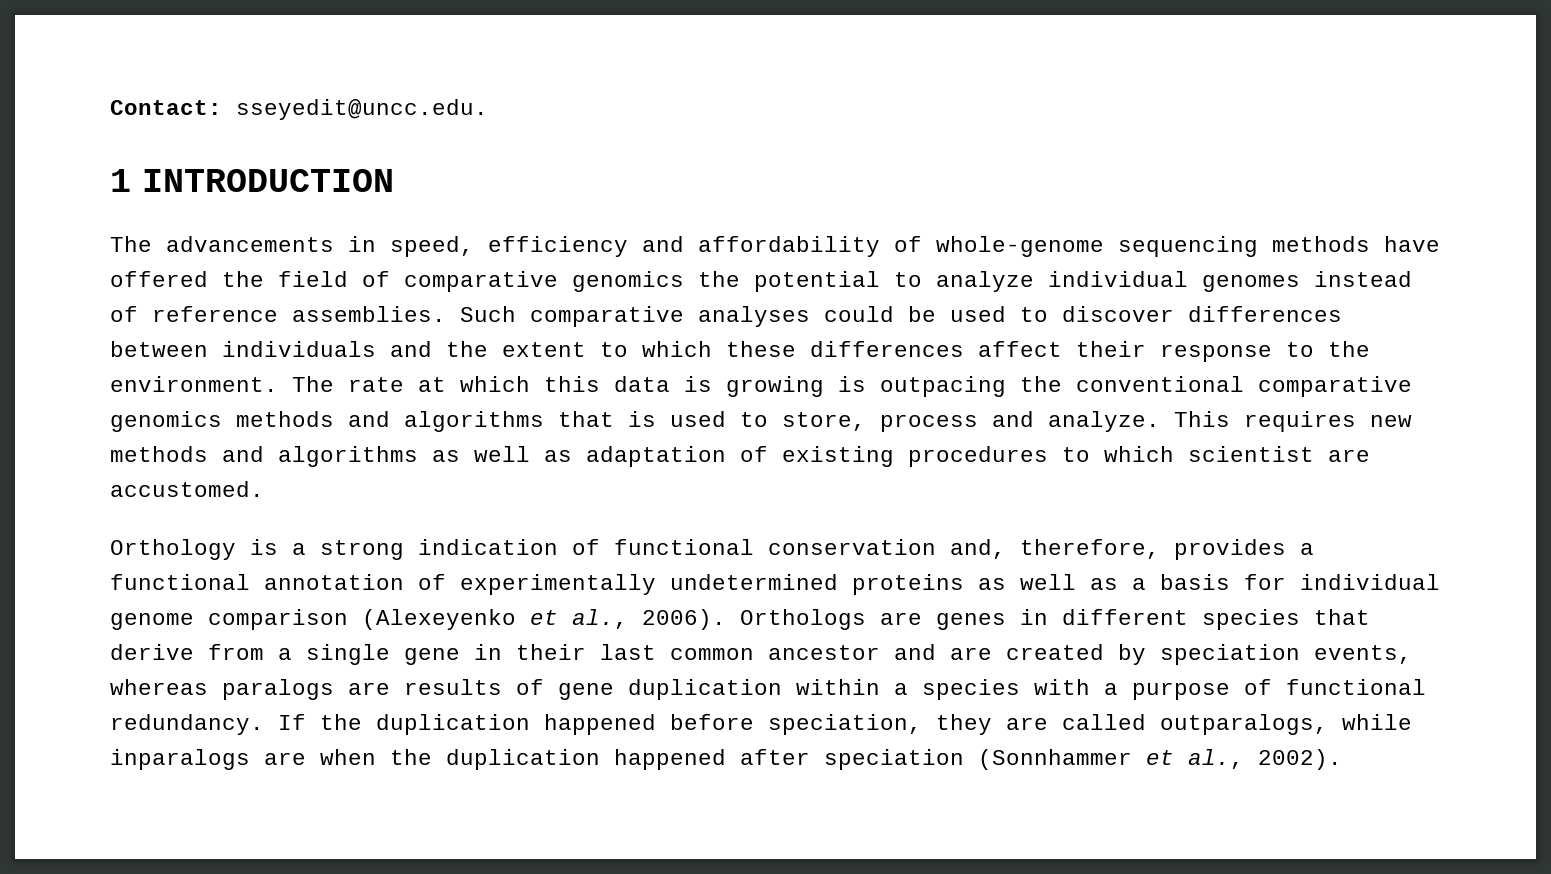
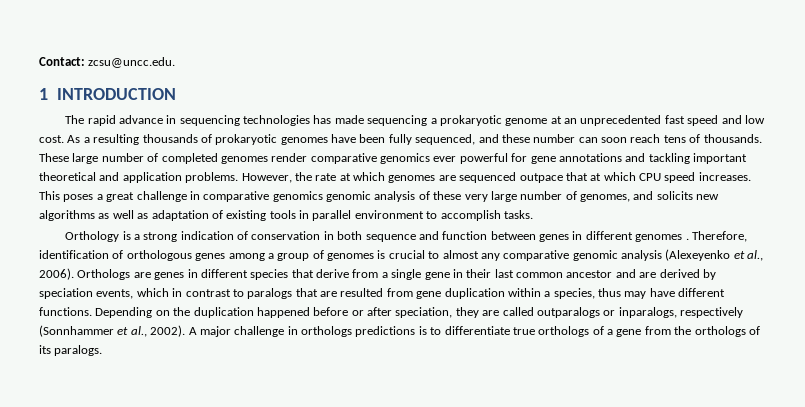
- Contact: sseyedit@uncc.edu.
+ Contact: zcsu@uncc.edu.
- The advancements in speed, efficiency and affordability of whole-genome sequencing methods have offered the field of comparative genomics the potential to analyze individual genomes instead of reference assemblies. Such comparative analyses could be used to discover differences between individuals and the extent to which these differences affect their response to the environment. The rate at which this data is growing is outpacing the conventional comparative genomics methods and algorithms that is used to store, process and analyze. This requires new methods and algorithms as well as adaptation of existing procedures to which scientist are accustomed.
+ The rapid advance in sequencing technologies has made sequencing a prokaryotic genome at an unprecedented fast speed and low cost. As a resulting thousands of prokaryotic genomes have been fully sequenced, and these number can soon reach tens of thousands. These large number of completed genomes render comparative genomics ever powerful for gene annotations and tackling important theoretical and application problems. However, the rate at which genomes are sequenced outpace that at which CPU speed increases. This poses a great challenge in comparative genomics genomic analysis of these very large number of genomes, and solicits new algorithms as well as adaptation of existing tools in parallel environment to accomplish tasks.
- Orthology is a strong indication of functional conservation and, therefore, provides a functional annotation of experimentally undetermined proteins as well as a basis for individual genome comparison (Alexeyenko et al., 2006).
+ Orthology is a strong indication of conservation in both sequence and function between genes in different genomes . Therefore, identification of orthologous genes among a group of genomes is crucial to almost any comparative genomic analysis (Alexeyenko et al., 2006).
- Orthologs are genes in different species that derive from a single gene in their last common ancestor and are created by speciation events, whereas paralogs are results of gene duplication within a species with a purpose of functional redundancy. If the duplication happened before speciation, they are called outparalogs, while inparalogs are when the duplication happened after speciation (Sonnhammer et al., 2002).
+ Orthologs are genes in different species that derive from a single gene in their last common ancestor and are derived by speciation events, which in contrast to paralogs that are resulted from gene duplication within a species, thus may have different functions. Depending on the duplication happened before or after speciation, they are called outparalogs or inparalogs, respectively (Sonnhammer et al., 2002). A major challenge in orthologs predictions is to differentiate true orthologs of a gene from the orthologs of its paralogs.

